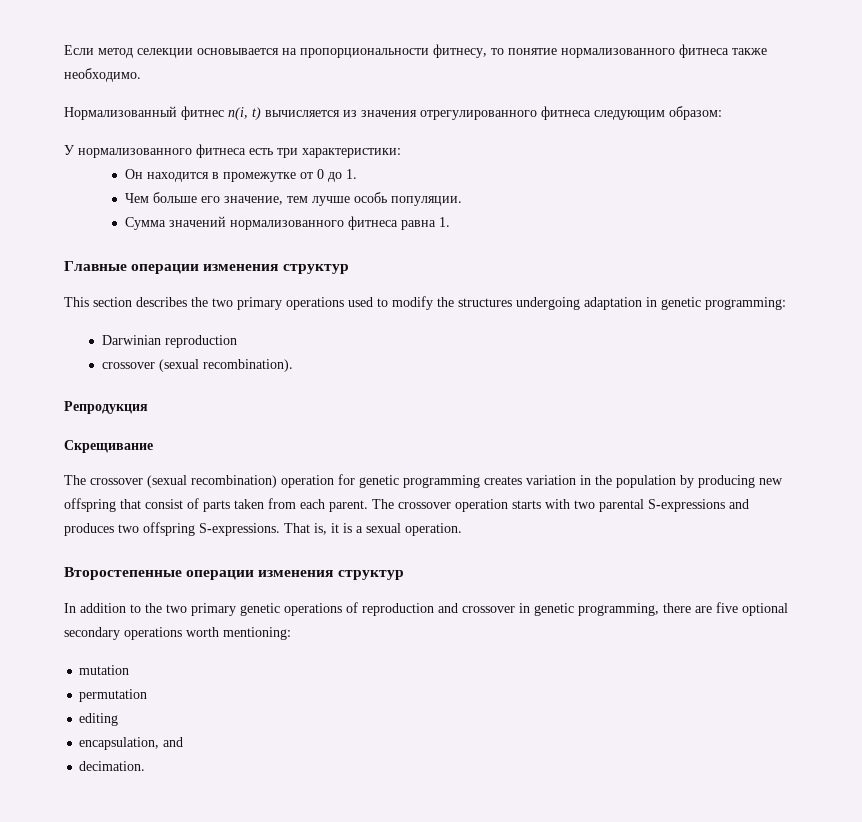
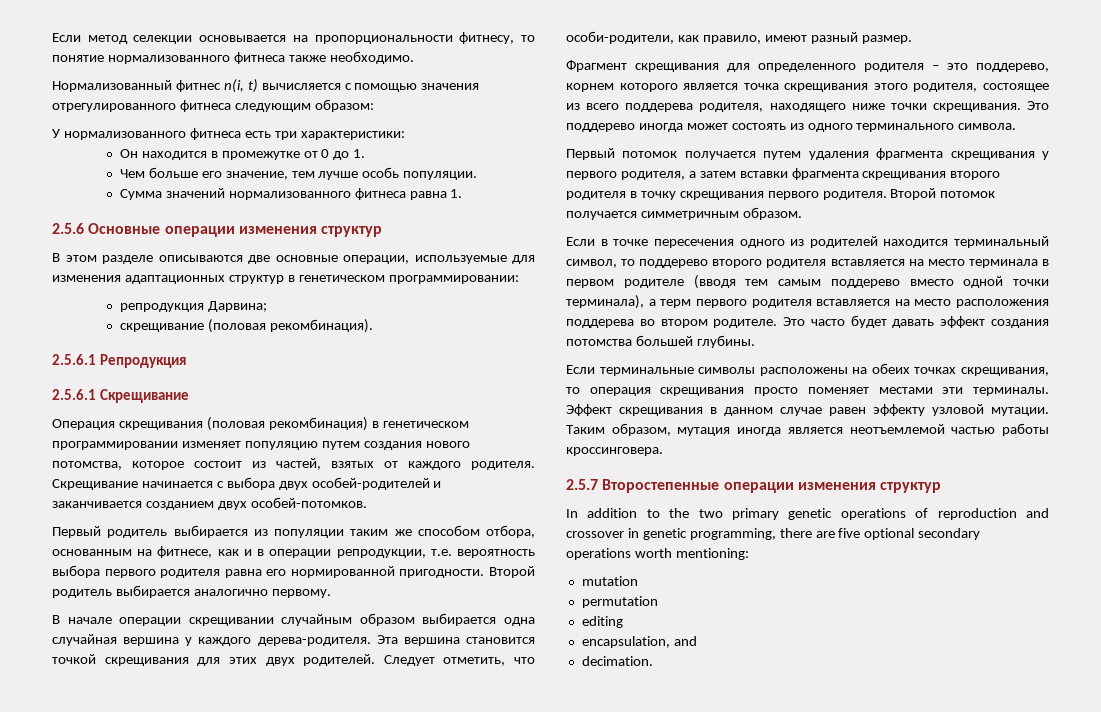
- Нормализованный фитнес n(i, t) вычисляется из значения отрегулированного фитнеса следующим образом:
+ Нормализованный фитнес n(i, t) вычисляется с помощью значения отрегулированного фитнеса следующим образом:
- Главные операции изменения структур
- This section describes the two primary operations used to modify the structures undergoing adaptation in genetic programming:
- Darwinian reproduction
- crossover (sexual recombination).
- Репродукция
+ 2.5.6 Основные операции изменения структур
+ В этом разделе описываются две основные операции, используемые для изменения адаптационных структур в генетическом программировании:
+ репродукция Дарвина;
+ скрещивание (половая рекомбинация).
+ 2.5.6.1 Репродукция
- Скрещивание
+ 2.5.6.1 Скрещивание
- The crossover (sexual recombination) operation for genetic programming creates variation in the population by producing new offspring that consist of parts taken from each parent. The crossover operation starts with two parental S-expressions and produces two offspring S-expressions. That is, it is a sexual operation.
- Второстепенные операции изменения структур
+ Операция скрещивания (половая рекомбинация) в генетическом программировании изменяет популяцию путем создания нового потомства, которое состоит из частей, взятых от каждого родителя. Скрещивание начинается с выбора двух особей-родителей и заканчивается созданием двух особей-потомков.
+ Первый родитель выбирается из популяции таким же способом отбора, основанным на фитнесе, как и в операции репродукции, т.е. вероятность выбора первого родителя равна его нормированной пригодности. Второй родитель выбирается аналогично первому.
+ В начале операции скрещивании случайным образом выбирается одна случайная вершина у каждого дерева-родителя. Эта вершина становится точкой скрещивания для этих двух родителей. Следует отметить, что особи-родители, как правило, имеют разный размер.
+ Фрагмент скрещивания для определенного родителя – это поддерево, корнем которого является точка скрещивания этого родителя, состоящее из всего поддерева родителя, находящего ниже точки скрещивания. Это поддерево иногда может состоять из одного терминального символа.
+ Первый потомок получается путем удаления фрагмента скрещивания у первого родителя, а затем вставки фрагмента скрещивания второго родителя в точку скрещивания первого родителя. Второй потомок получается симметричным образом.
+ Если в точке пересечения одного из родителей находится терминальный символ, то поддерево второго родителя вставляется на место терминала в первом родителе (вводя тем самым поддерево вместо одной точки терминала), а терм первого родителя вставляется на место расположения поддерева во втором родителе. Это часто будет давать эффект создания потомства большей глубины.
+ Если терминальные символы расположены на обеих точках скрещивания, то операция скрещивания просто поменяет местами эти терминалы. Эффект скрещивания в данном случае равен эффекту узловой мутации. Таким образом, мутация иногда является неотъемлемой частью работы кроссинговера.
+ 2.5.7 Второстепенные операции изменения структур

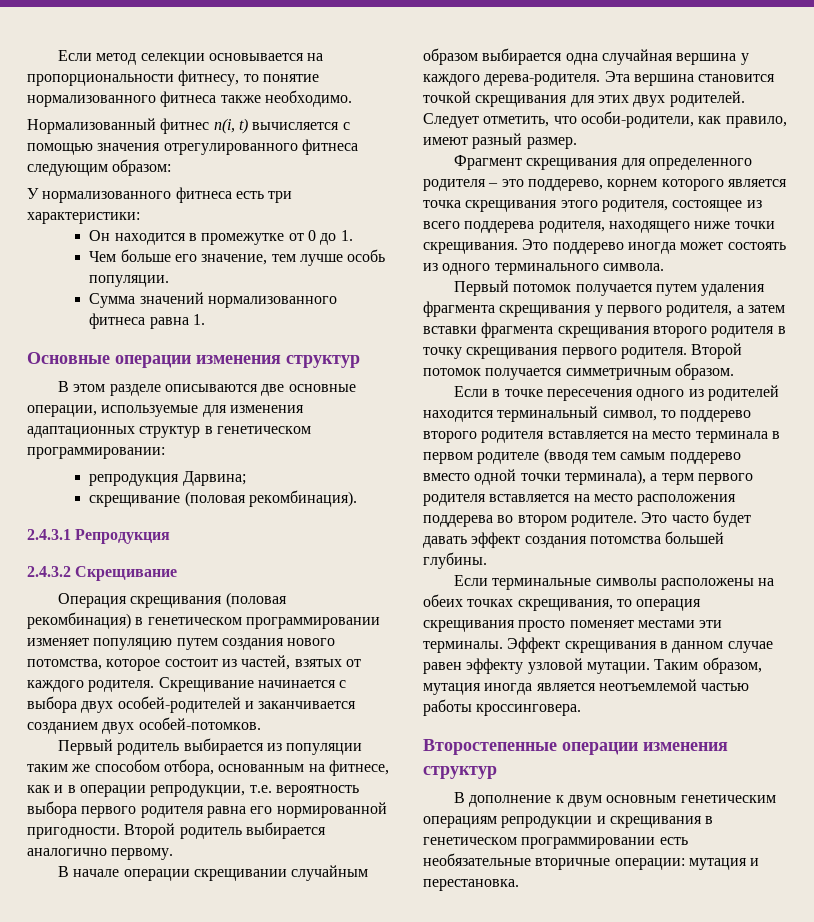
- 2.5.6 Основные операции изменения структур
+ Основные операции изменения структур
- 2.5.6.1 Репродукция
+ 2.4.3.1 Репродукция
- 2.5.6.1 Скрещивание
+ 2.4.3.2 Скрещивание
- 2.5.7 Второстепенные операции изменения структур
+ Второстепенные операции изменения структур
- In addition to the two primary genetic operations of reproduction and crossover in genetic programming, there are five optional secondary operations worth mentioning:
- mutation
- permutation
- editing
- encapsulation, and
- decimation.
+ В дополнение к двум основным генетическим операциям репродукции и скрещивания в генетическом программировании есть необязательные вторичные операции: мутация и перестановка.

